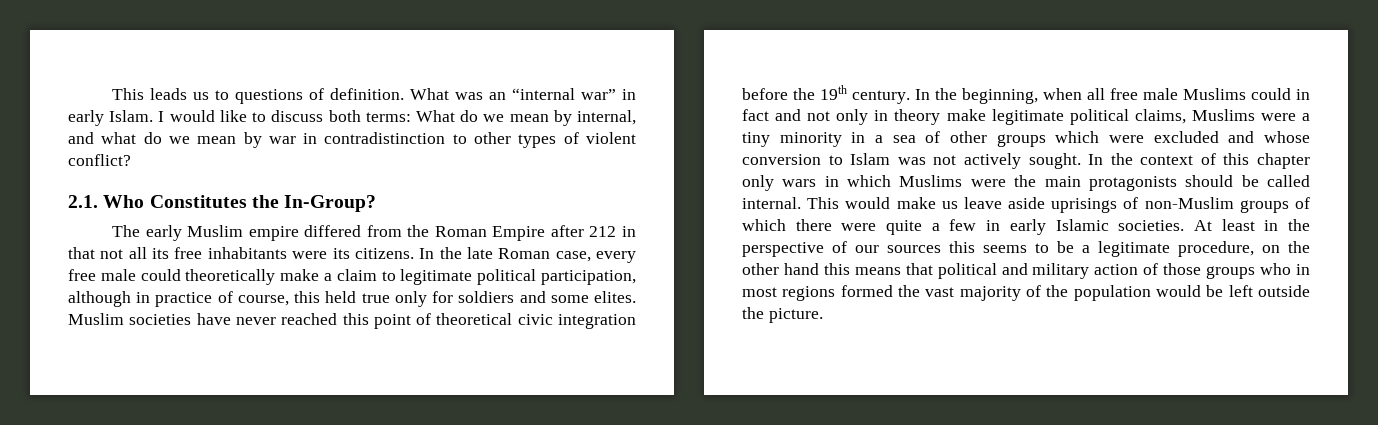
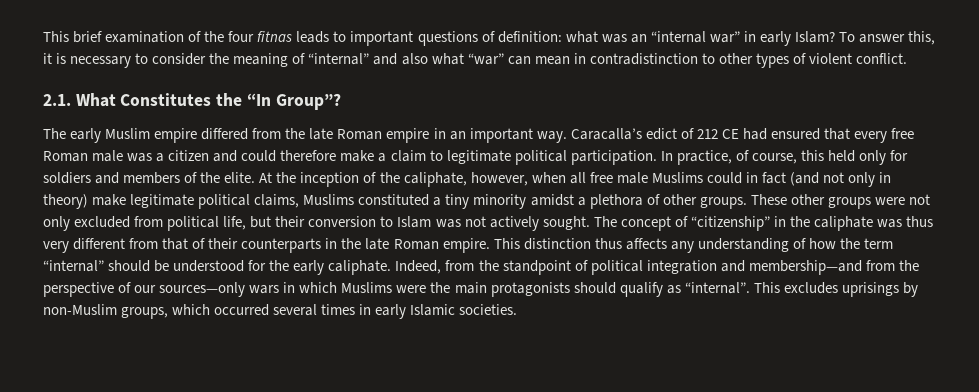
- This leads us to questions of definition. What was an “internal war” in early Islam. I would like to discuss both terms: What do we mean by internal, and what do we mean by war in contradistinction to other types of violent conflict?
+ This brief examination of the four fitnas leads to important questions of definition: what was an “internal war” in early Islam? To answer this, it is necessary to consider the meaning of “internal” and also what “war” can mean in contradistinction to other types of violent conflict.
- 2.1. Who Constitutes the In-Group?
+ 2.1. What Constitutes the “In Group”?
- The early Muslim empire differed from the Roman Empire after 212 in that not all its free inhabitants were its citizens. In the late Roman case, every free male could theoretically make a claim to legitimate political participation, although in practice of course, this held true only for soldiers and some elites. Muslim societies have never reached this point of theoretical civic integration before the 19th century. In the beginning, when all free male Muslims could in fact and not only in theory make legitimate political claims, Muslims were a tiny minority in a sea of other groups which were excluded and whose conversion to Islam was not actively sought.
+ The early Muslim empire differed from the late Roman empire in an important way. Caracalla’s edict of 212 CE had ensured that every free Roman male was a citizen and could therefore make a claim to legitimate political participation. In practice, of course, this held only for soldiers and members of the elite. At the inception of the caliphate, however, when all free male Muslims could in fact (and not only in theory) make legitimate political claims, Muslims constituted a tiny minority amidst a plethora of other groups. These other groups were not only excluded from political life, but their conversion to Islam was not actively sought.
- In the context of this chapter only wars in which Muslims were the main protagonists should be called internal. This would make us leave aside uprisings of non-Muslim groups of which there were quite a few in early Islamic societies. At least in the perspective of our sources this seems to be a legitimate procedure, on the other hand this means that political and military action of those groups who in most regions formed the vast majority of the population would be left outside the picture.
+ The concept of “citizenship” in the caliphate was thus very different from that of their counterparts in the late Roman empire. This distinction thus affects any understanding of how the term “internal” should be understood for the early caliphate. Indeed, from the standpoint of political integration and membership—and from the perspective of our sources—only wars in which Muslims were the main protagonists should qualify as “internal”. This excludes uprisings by non-Muslim groups, which occurred several times in early Islamic societies.

